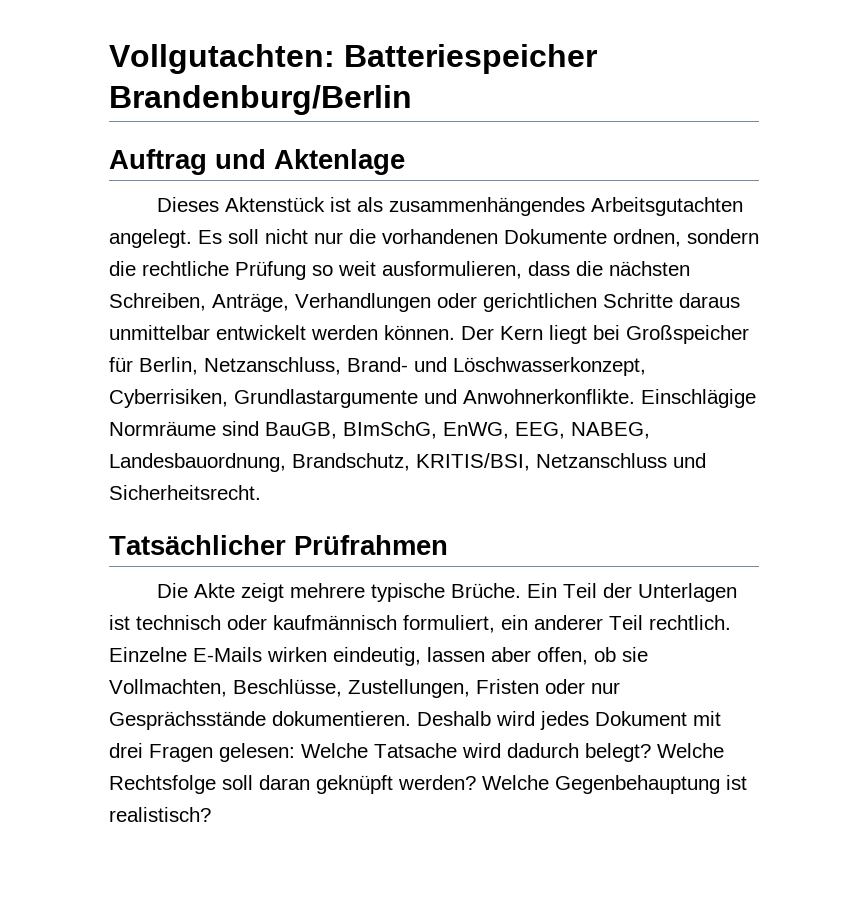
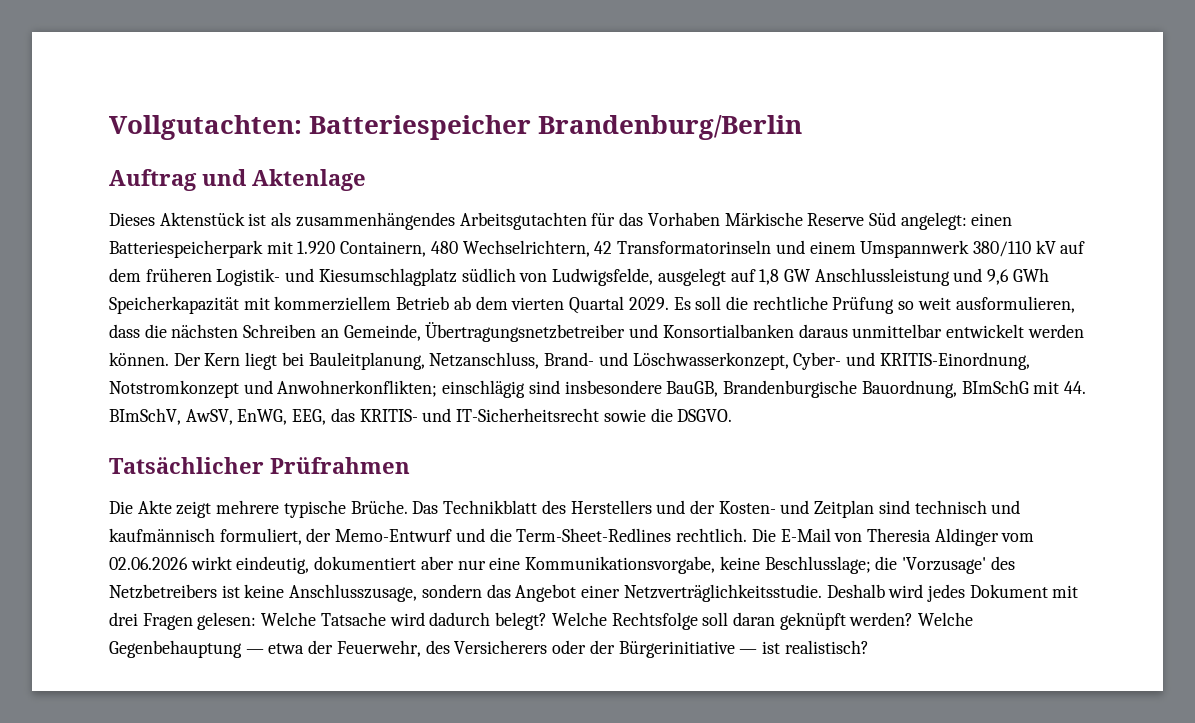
- Dieses Aktenstück ist als zusammenhängendes Arbeitsgutachten angelegt. Es soll nicht nur die vorhandenen Dokumente ordnen, sondern die rechtliche Prüfung so weit ausformulieren, dass die nächsten Schreiben, Anträge, Verhandlungen oder gerichtlichen Schritte daraus unmittelbar entwickelt werden können.
+ Dieses Aktenstück ist als zusammenhängendes Arbeitsgutachten für das Vorhaben Märkische Reserve Süd angelegt: einen Batteriespeicherpark mit 1.920 Containern, 480 Wechselrichtern, 42 Transformatorinseln und einem Umspannwerk 380/110 kV auf dem früheren Logistik- und Kiesumschlagplatz südlich von Ludwigsfelde, ausgelegt auf 1,8 GW Anschlussleistung und 9,6 GWh Speicherkapazität mit kommerziellem Betrieb ab dem vierten Quartal 2029. Es soll die rechtliche Prüfung so weit ausformulieren, dass die nächsten Schreiben an Gemeinde, Übertragungsnetzbetreiber und Konsortialbanken daraus unmittelbar entwickelt werden können.
- Der Kern liegt bei Großspeicher für Berlin, Netzanschluss, Brand- und Löschwasserkonzept, Cyberrisiken, Grundlastargumente und Anwohnerkonflikte. Einschlägige Normräume sind BauGB, BImSchG, EnWG, EEG, NABEG, Landesbauordnung, Brandschutz, KRITIS/BSI, Netzanschluss und Sicherheitsrecht.
+ Der Kern liegt bei Bauleitplanung, Netzanschluss, Brand- und Löschwasserkonzept, Cyber- und KRITIS-Einordnung, Notstromkonzept und Anwohnerkonflikten; einschlägig sind insbesondere BauGB, Brandenburgische Bauordnung, BImSchG mit 44. BImSchV, AwSV, EnWG, EEG, das KRITIS- und IT-Sicherheitsrecht sowie die DSGVO.
- Ein Teil der Unterlagen ist technisch oder kaufmännisch formuliert, ein anderer Teil rechtlich. Einzelne E-Mails wirken eindeutig, lassen aber offen, ob sie Vollmachten, Beschlüsse, Zustellungen, Fristen oder nur Gesprächsstände dokumentieren.
+ Das Technikblatt des Herstellers und der Kosten- und Zeitplan sind technisch und kaufmännisch formuliert, der Memo-Entwurf und die Term-Sheet-Redlines rechtlich. Die E-Mail von Theresia Aldinger vom 02.06.2026 wirkt eindeutig, dokumentiert aber nur eine Kommunikationsvorgabe, keine Beschlusslage; die 'Vorzusage' des Netzbetreibers ist keine Anschlusszusage, sondern das Angebot einer Netzverträglichkeitsstudie.
- Welche Gegenbehauptung ist realistisch?
+ Welche Gegenbehauptung — etwa der Feuerwehr, des Versicherers oder der Bürgerinitiative — ist realistisch?

